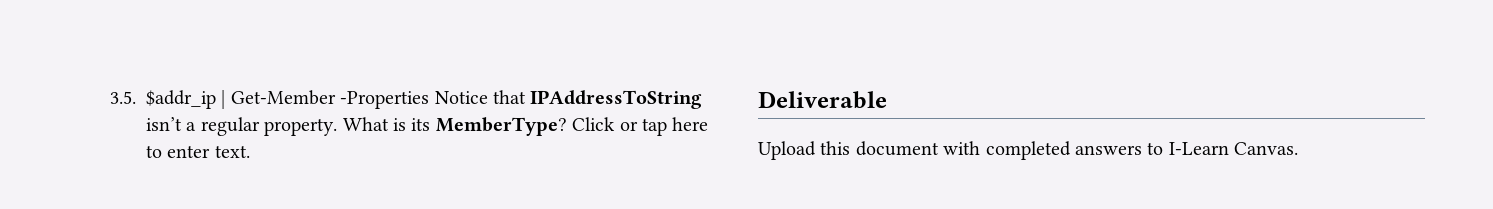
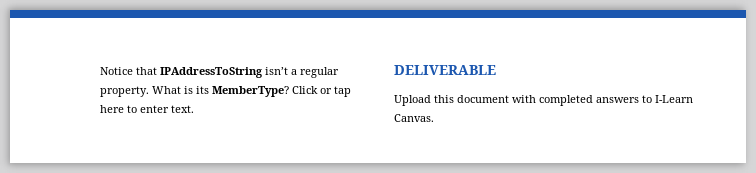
- 3.5. $addr_ip | Get-Member -Properties Notice that IPAddressToString isn’t a regular property.
+ Notice that IPAddressToString isn’t a regular property.
- Deliverable
+ DELIVERABLE

